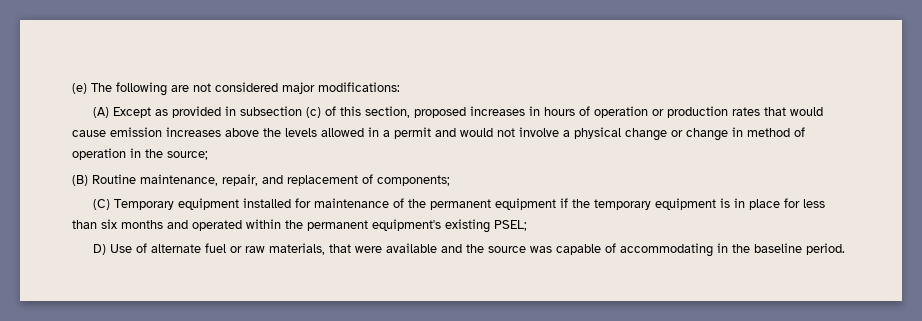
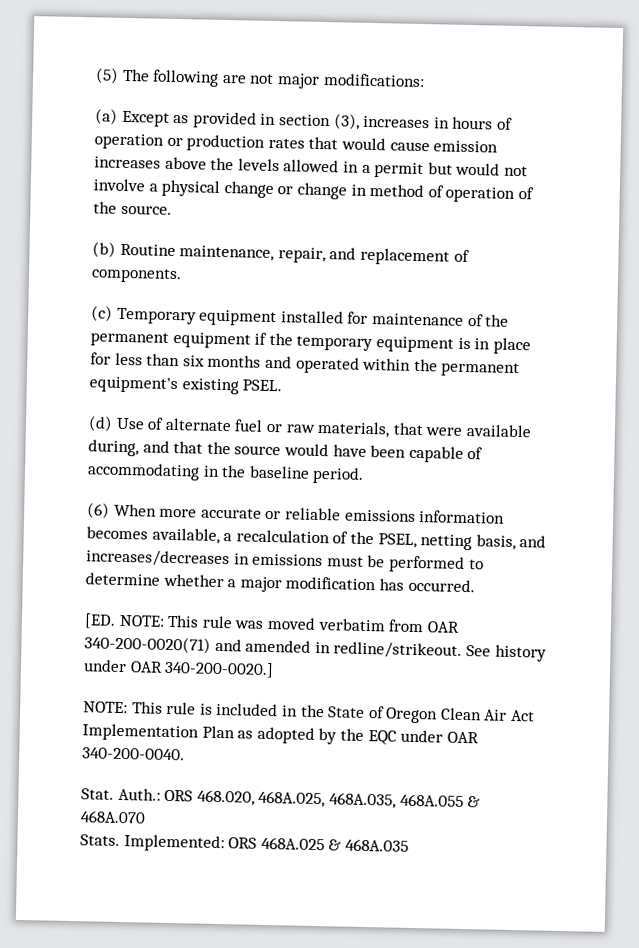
- (e) The following are not considered major modifications:
+ (5) The following are not major modifications:
- (A) Except as provided in subsection (c) of this section, proposed increases in hours of operation or production rates that would cause emission increases above the levels allowed in a permit and would not involve a physical change or change in method of operation in the source;
- (B) Routine maintenance, repair, and replacement of components;
- (C) Temporary equipment installed for maintenance of the permanent equipment if the temporary equipment is in place for less than six months and operated within the permanent equipment's existing PSEL;
- D) Use of alternate fuel or raw materials, that were available and the source was capable of accommodating in the baseline period.
+ (a) Except as provided in section (3), increases in hours of operation or production rates that would cause emission increases above the levels allowed in a permit but would not involve a physical change or change in method of operation of the source.
+ (b) Routine maintenance, repair, and replacement of components.
+ (c) Temporary equipment installed for maintenance of the permanent equipment if the temporary equipment is in place for less than six months and operated within the permanent equipment's existing PSEL.
+ (d) Use of alternate fuel or raw materials, that were available during, and that the source would have been capable of accommodating in the baseline period.
+ (6) When more accurate or reliable emissions information becomes available, a recalculation of the PSEL, netting basis, and increases/decreases in emissions must be performed to determine whether a major modification has occurred.
+ [ED. NOTE: This rule was moved verbatim from OAR 340-200-0020(71) and amended in redline/strikeout. See history under OAR 340-200-0020.]
+ NOTE: This rule is included in the State of Oregon Clean Air Act Implementation Plan as adopted by the EQC under OAR 340-200-0040.
+ Stat. Auth.: ORS 468.020, 468A.025, 468A.035, 468A.055 & 468A.070
+ Stats. Implemented: ORS 468A.025 & 468A.035

